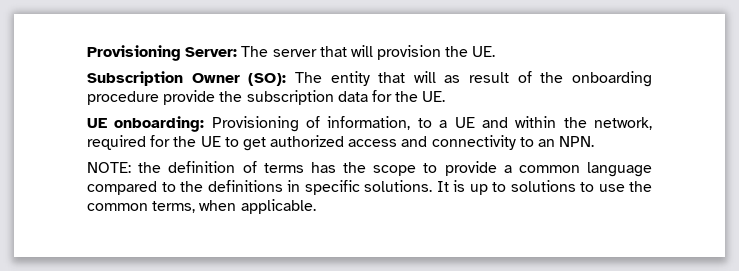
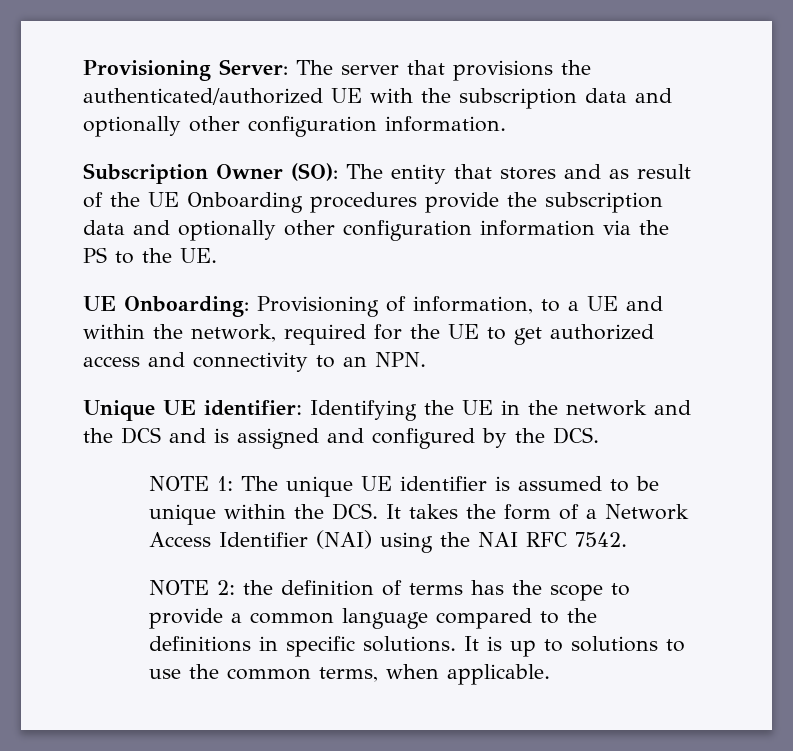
- Provisioning Server: The server that will provision the UE.
+ Provisioning Server: The server that provisions the authenticated/authorized UE with the subscription data and optionally other configuration information.
- Subscription Owner (SO): The entity that will as result of the onboarding procedure provide the subscription data for the UE.
+ Subscription Owner (SO): The entity that stores and as result of the UE Onboarding procedures provide the subscription data and optionally other configuration information via the PS to the UE.
- UE onboarding: Provisioning of information, to a UE and within the network, required for the UE to get authorized access and connectivity to an NPN.
+ UE Onboarding: Provisioning of information, to a UE and within the network, required for the UE to get authorized access and connectivity to an NPN.
- NOTE: the definition of terms has the scope to provide a common language compared to the definitions in specific solutions.
+ Unique UE identifier: Identifying the UE in the network and the DCS and is assigned and configured by the DCS.
+ NOTE 1: The unique UE identifier is assumed to be unique within the DCS. It takes the form of a Network Access Identifier (NAI) using the NAI RFC 7542.
+ NOTE 2: the definition of terms has the scope to provide a common language compared to the definitions in specific solutions.

